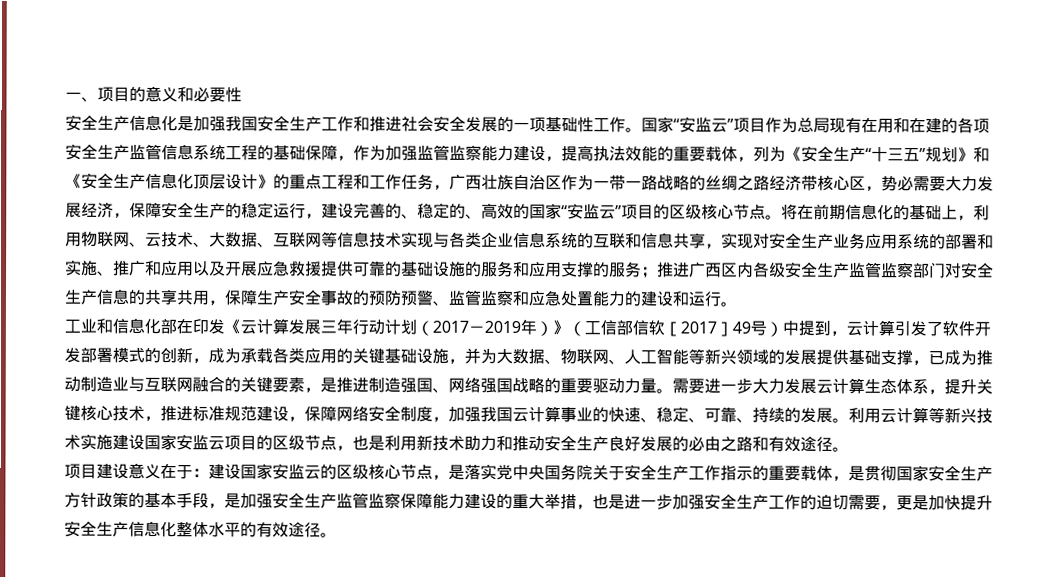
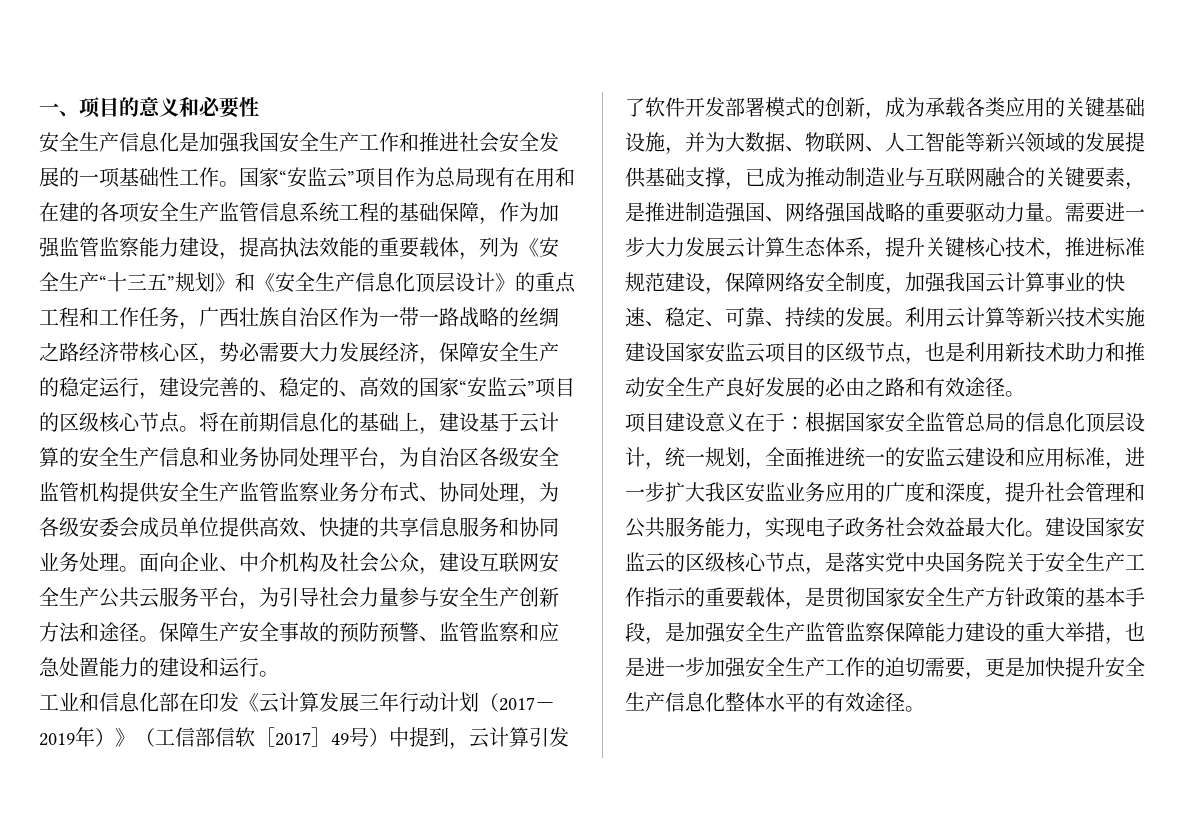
- 将在前期信息化的基础上，利用物联网、云技术、大数据、互联网等信息技术实现与各类企业信息系统的互联和信息共享，实现对安全生产业务应用系统的部署和实施、推广和应用以及开展应急救援提供可靠的基础设施的服务和应用支撑的服务；推进广西区内各级安全生产监管监察部门对安全生产信息的共享共用，保障生产安全事故的预防预警、监管监察和应急处置能力的建设和运行。
+ 将在前期信息化的基础上，建设基于云计算的安全生产信息和业务协同处理平台，为自治区各级安全监管机构提供安全生产监管监察业务分布式、协同处理，为各级安委会成员单位提供高效、快捷的共享信息服务和协同业务处理。面向企业、中介机构及社会公众，建设互联网安全生产公共云服务平台，为引导社会力量参与安全生产创新方法和途径。保障生产安全事故的预防预警、监管监察和应急处置能力的建设和运行。
+ 根据国家安全监管总局的信息化顶层设计，统一规划，全面推进统一的安监云建设和应用标准，进一步扩大我区安监业务应用的广度和深度，提升社会管理和公共服务能力，实现电子政务社会效益最大化。

